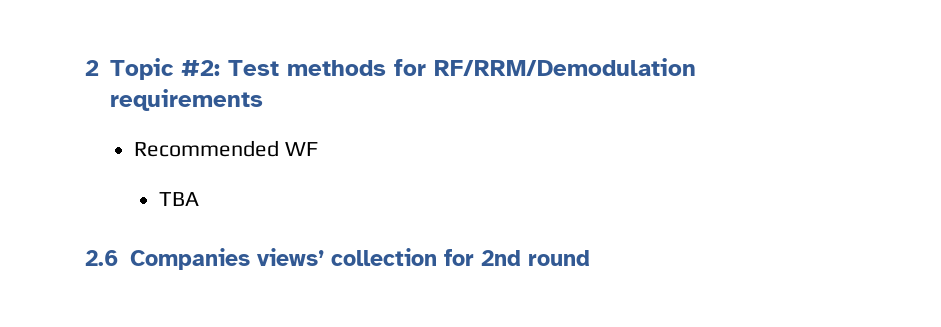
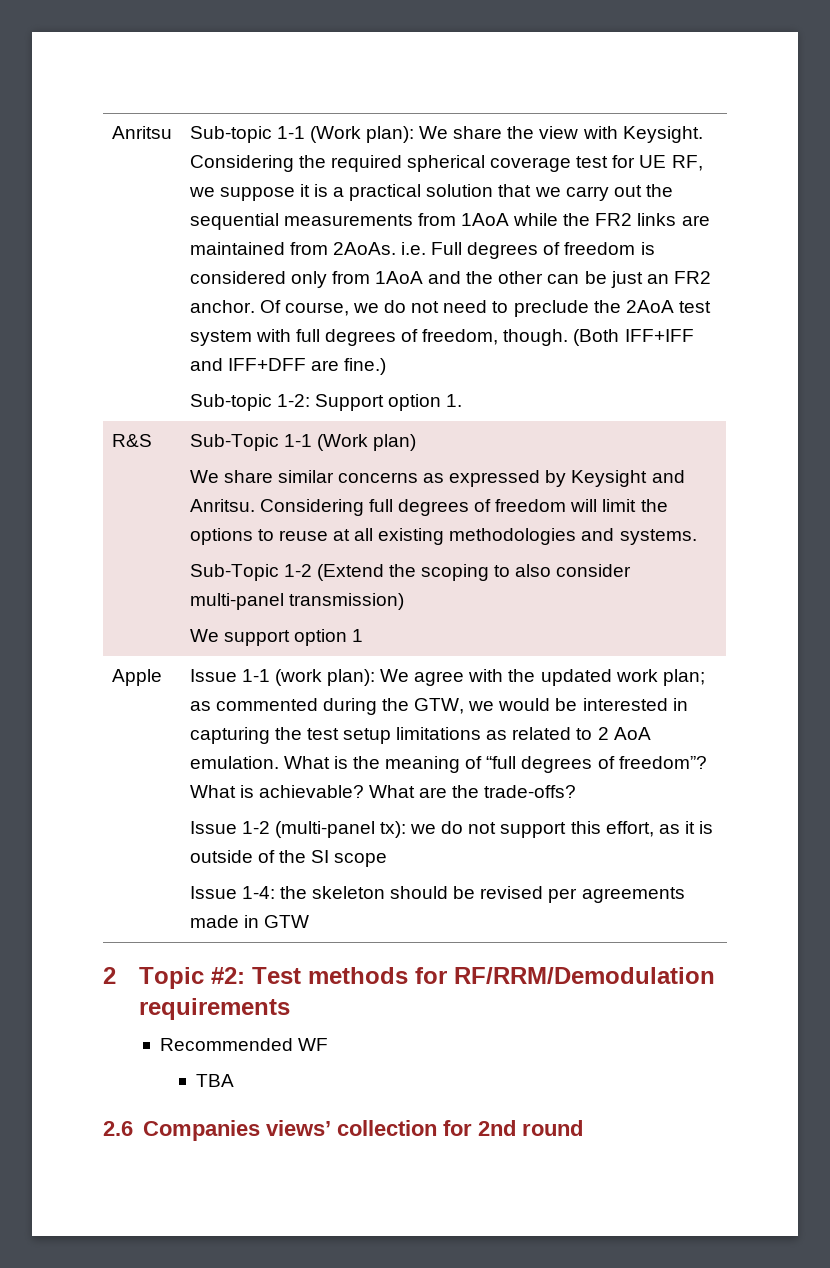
+ Anritsu | Sub-topic 1-1 (Work plan): We share the view with Keysight. Considering the required spherical coverage test for UE RF, we suppose it is a practical solution that we carry out the sequential measurements from 1AoA while the FR2 links are maintained from 2AoAs. i.e. Full degrees of freedom is considered only from 1AoA and the other can be just an FR2 anchor. Of course, we do not need to preclude the 2AoA test system with full degrees of freedom, though. (Both IFF+IFF and IFF+DFF are fine.)
+ Sub-topic 1-2: Support option 1.
+ R&S | Sub-Topic 1-1 (Work plan)
+ We share similar concerns as expressed by Keysight and Anritsu. Considering full degrees of freedom will limit the options to reuse at all existing methodologies and systems.
+ Sub-Topic 1-2 (Extend the scoping to also consider multi-panel transmission)
+ We support option 1
+ Apple | Issue 1-1 (work plan): We agree with the updated work plan; as commented during the GTW, we would be interested in capturing the test setup limitations as related to 2 AoA emulation. What is the meaning of “full degrees of freedom”? What is achievable? What are the trade-offs?
+ Issue 1-2 (multi-panel tx): we do not support this effort, as it is outside of the SI scope
+ Issue 1-4: the skeleton should be revised per agreements made in GTW

